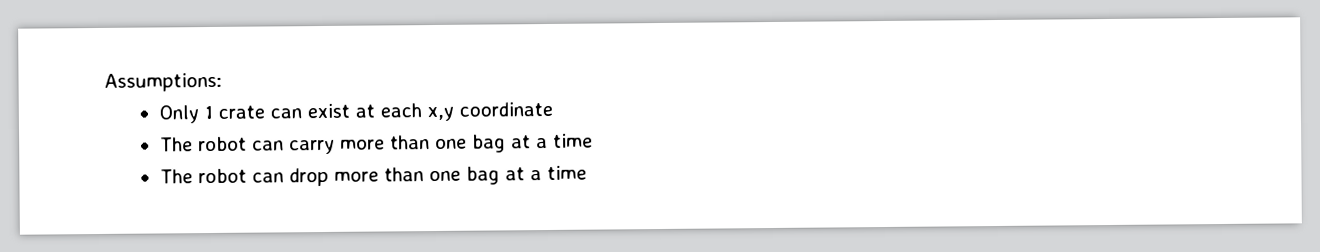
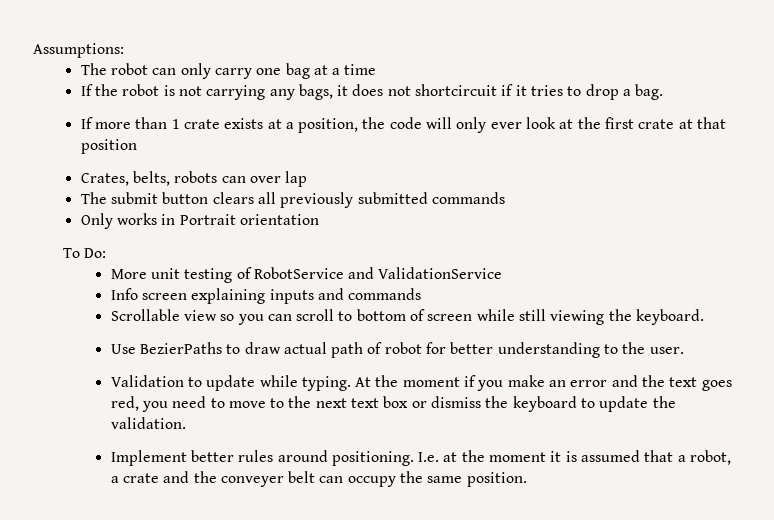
- Only 1 crate can exist at each x,y coordinate
- The robot can carry more than one bag at a time
+ The robot can only carry one bag at a time
- The robot can drop more than one bag at a time
+ If the robot is not carrying any bags, it does not shortcircuit if it tries to drop a bag.
+ If more than 1 crate exists at a position, the code will only ever look at the first crate at that position
+ Crates, belts, robots can over lap
+ The submit button clears all previously submitted commands
+ Only works in Portrait orientation
+ To Do:
+ More unit testing of RobotService and ValidationService
+ Info screen explaining inputs and commands
+ Scrollable view so you can scroll to bottom of screen while still viewing the keyboard.
+ Use BezierPaths to draw actual path of robot for better understanding to the user.
+ Validation to update while typing. At the moment if you make an error and the text goes red, you need to move to the next text box or dismiss the keyboard to update the validation.
+ Implement better rules around positioning. I.e. at the moment it is assumed that a robot, a crate and the conveyer belt can occupy the same position.

